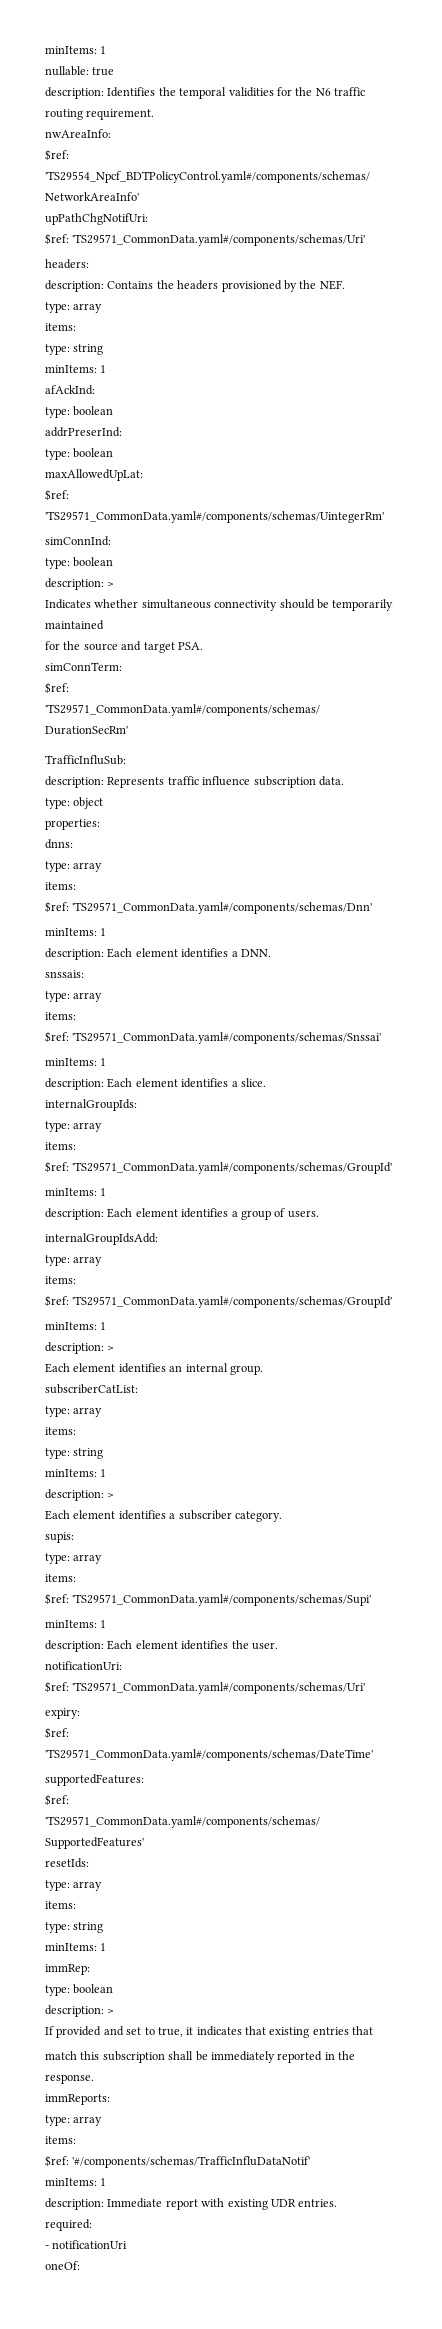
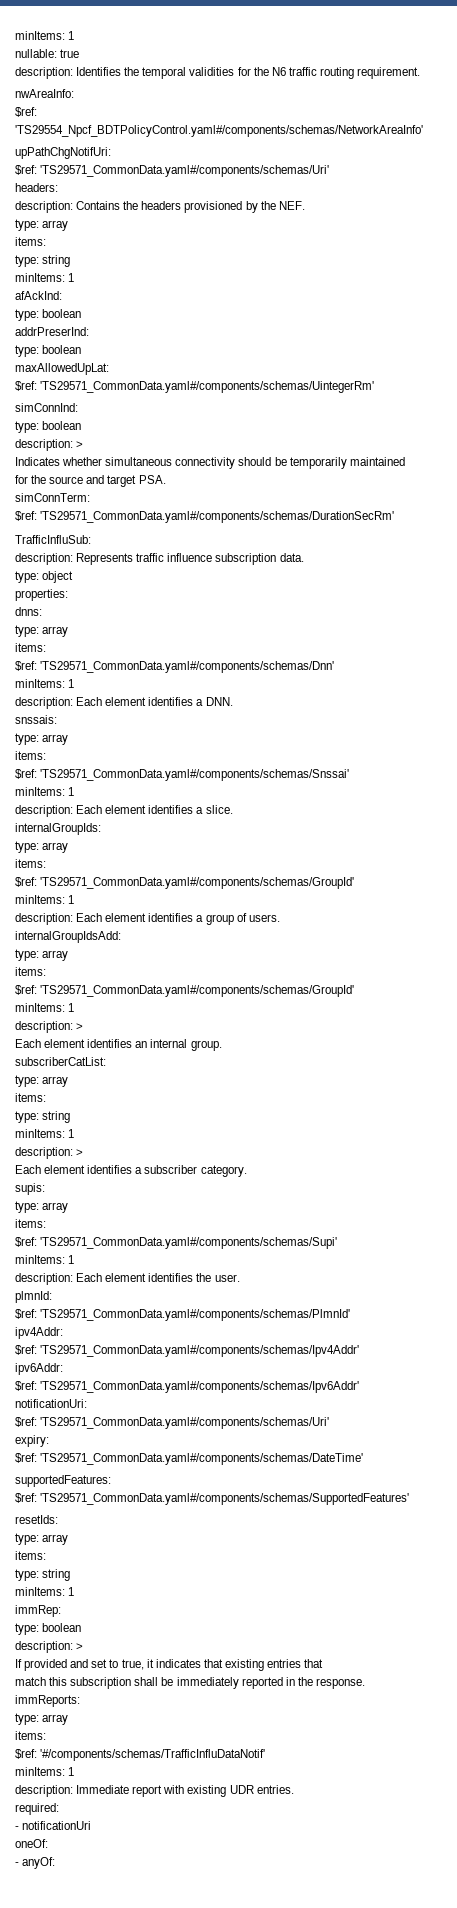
+ plmnId:
+ $ref: 'TS29571_CommonData.yaml#/components/schemas/PlmnId'
+ ipv4Addr:
+ $ref: 'TS29571_CommonData.yaml#/components/schemas/Ipv4Addr'
+ ipv6Addr:
+ $ref: 'TS29571_CommonData.yaml#/components/schemas/Ipv6Addr'
+ - anyOf:

